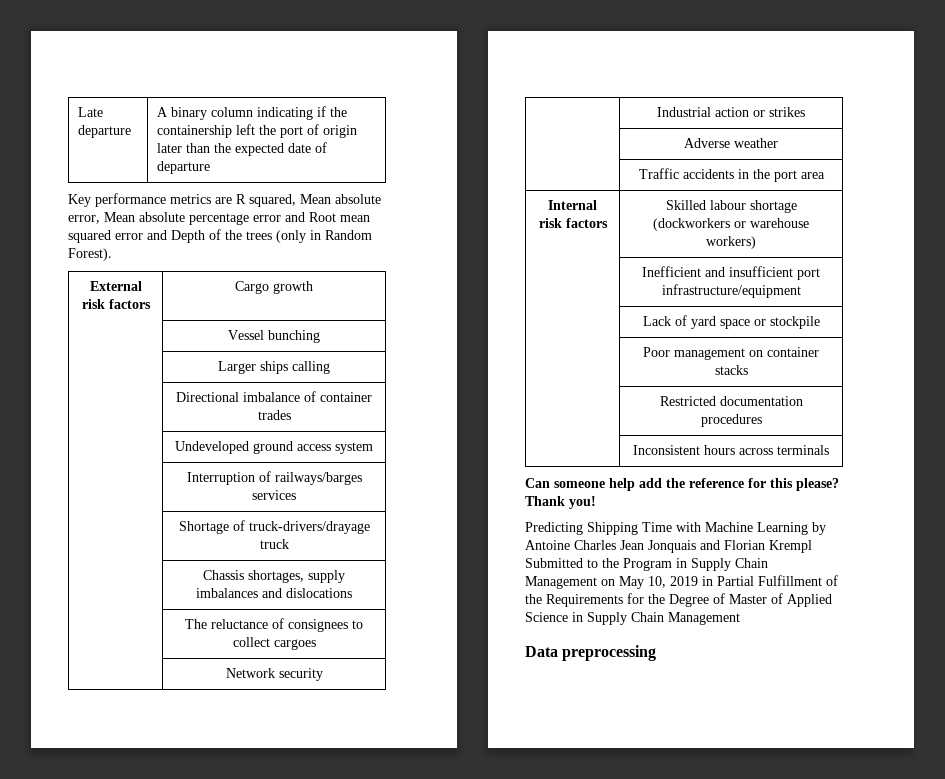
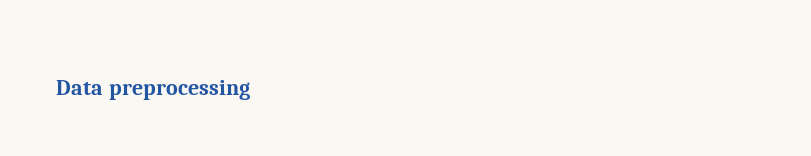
- Late departure | A binary column indicating if the containership left the port of origin later than the expected date of departure
- Key performance metrics are R squared, Mean absolute error, Mean absolute percentage error and Root mean squared error and Depth of the trees (only in Random Forest).
- External risk factors | Cargo growth
- | Vessel bunching
- | Larger ships calling
- | Directional imbalance of container trades
- | Undeveloped ground access system
- | Interruption of railways/barges services
- | Shortage of truck-drivers/drayage truck
- | Chassis shortages, supply imbalances and dislocations
- | The reluctance of consignees to collect cargoes
- | Network security
- | Industrial action or strikes
- | Adverse weather
- | Traffic accidents in the port area
- Internal risk factors | Skilled labour shortage (dockworkers or warehouse workers)
- | Inefficient and insufficient port infrastructure/equipment
- | Lack of yard space or stockpile
- | Poor management on container stacks
- | Restricted documentation procedures
- | Inconsistent hours across terminals
- Can someone help add the reference for this please? Thank you!
- Predicting Shipping Time with Machine Learning by Antoine Charles Jean Jonquais and Florian Krempl Submitted to the Program in Supply Chain Management on May 10, 2019 in Partial Fulfillment of the Requirements for the Degree of Master of Applied Science in Supply Chain Management

